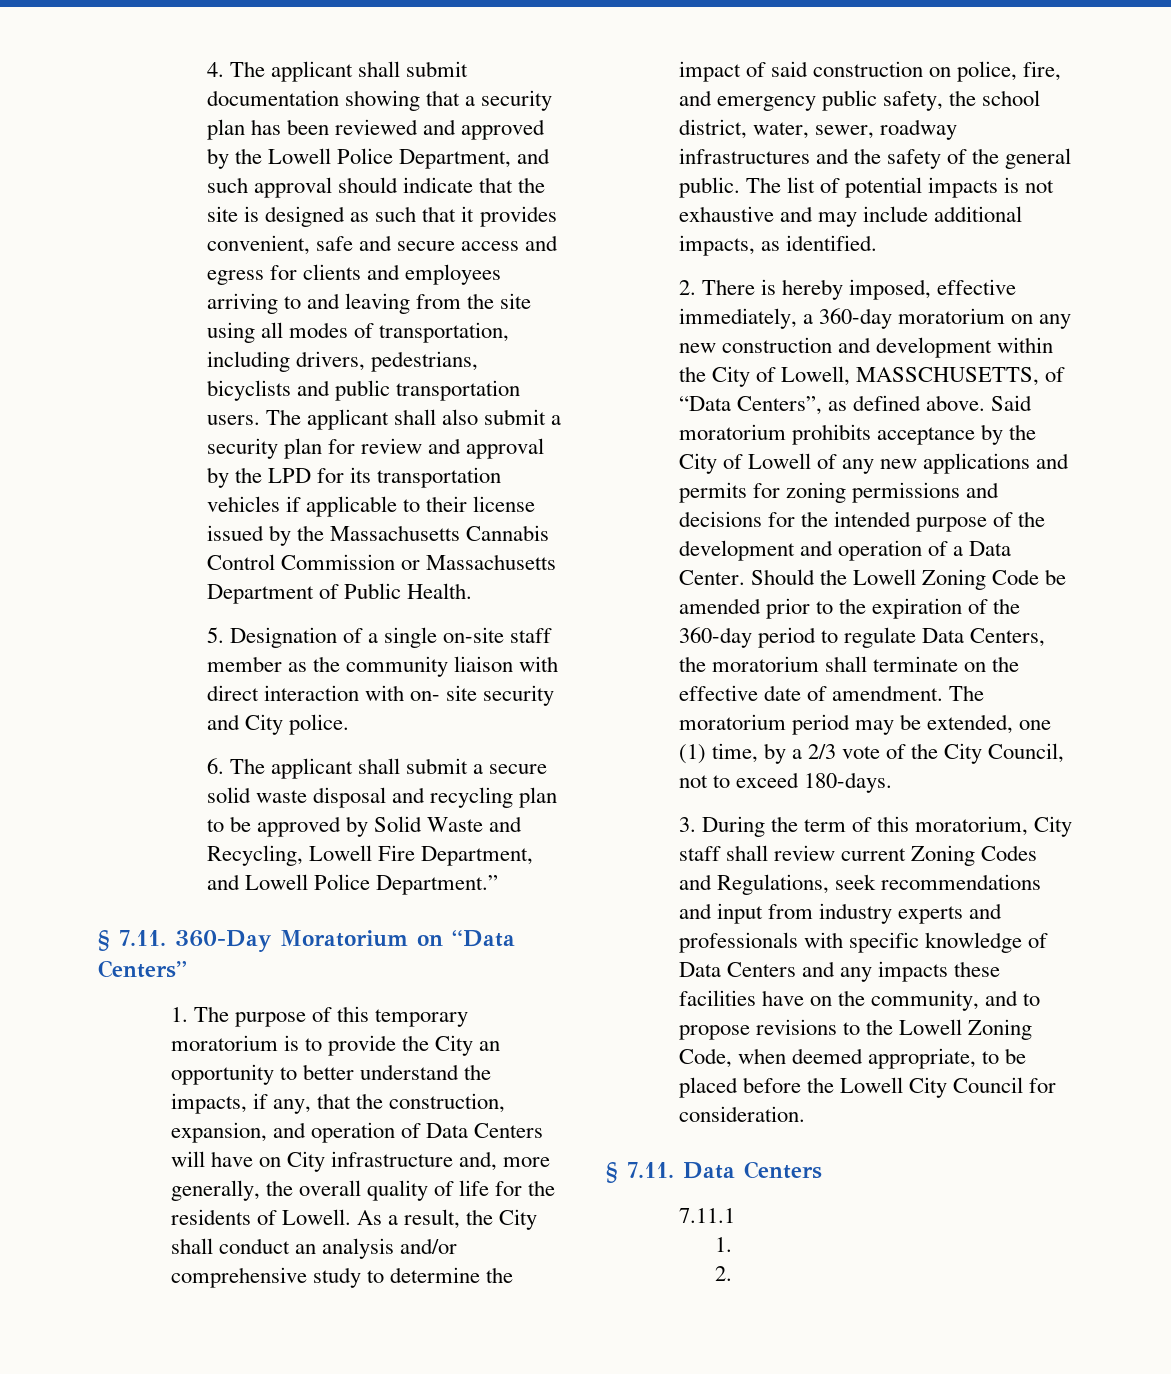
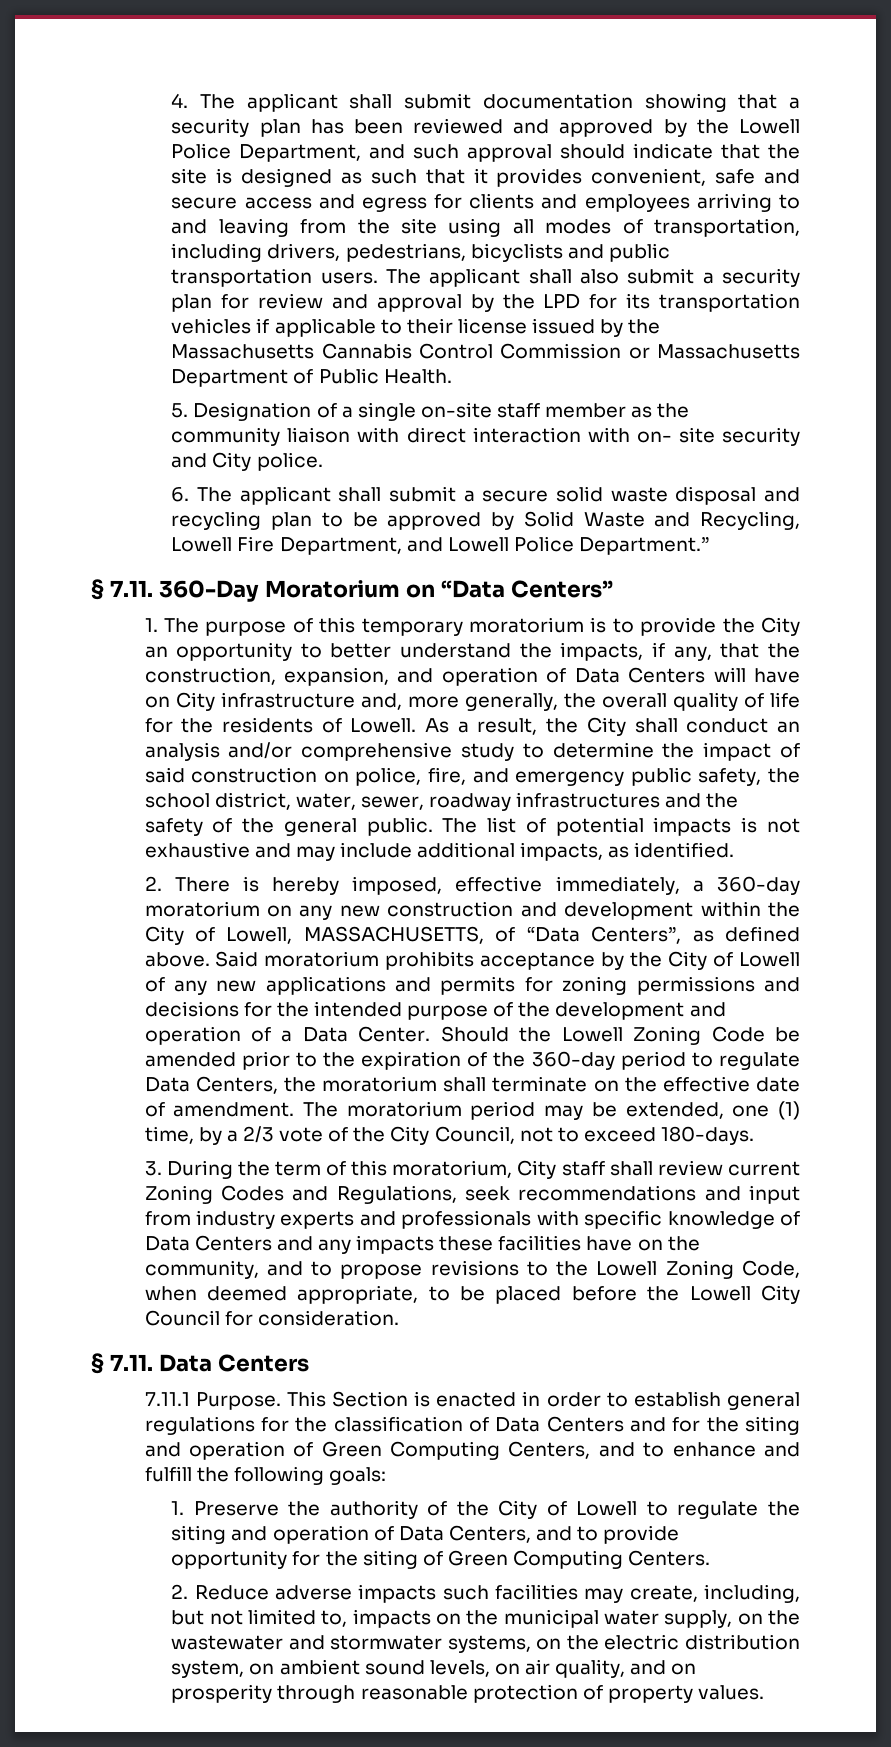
- 2. There is hereby imposed, effective immediately, a 360-day moratorium on any new construction and development within the City of Lowell, MASSCHUSETTS, of “Data Centers”, as defined above.
+ 2. There is hereby imposed, effective immediately, a 360-day moratorium on any new construction and development within the City of Lowell, MASSACHUSETTS, of “Data Centers”, as defined above.
- 7.11.1
- 1.
- 2.
+ 7.11.1 Purpose. This Section is enacted in order to establish general regulations for the classification of Data Centers and for the siting and operation of Green Computing Centers, and to enhance and fulfill the following goals:
+ 1. Preserve the authority of the City of Lowell to regulate the siting and operation of Data Centers, and to provide opportunity for the siting of Green Computing Centers.
+ 2. Reduce adverse impacts such facilities may create, including, but not limited to, impacts on the municipal water supply, on the wastewater and stormwater systems, on the electric distribution system, on ambient sound levels, on air quality, and on prosperity through reasonable protection of property values.

